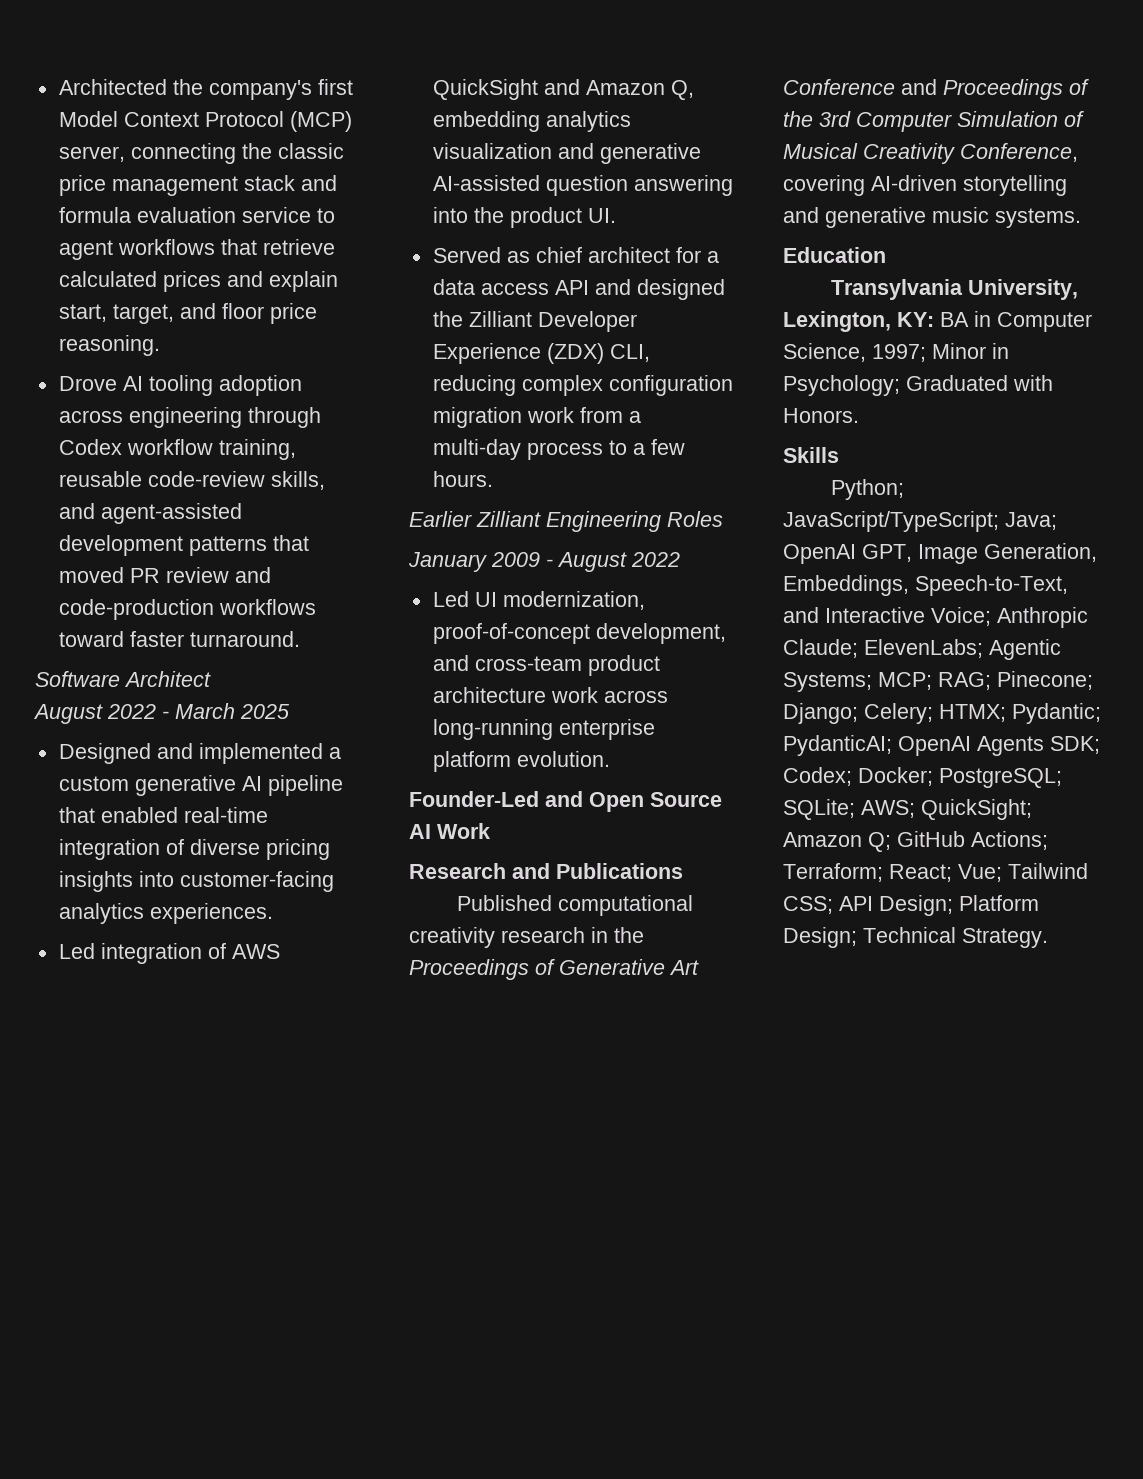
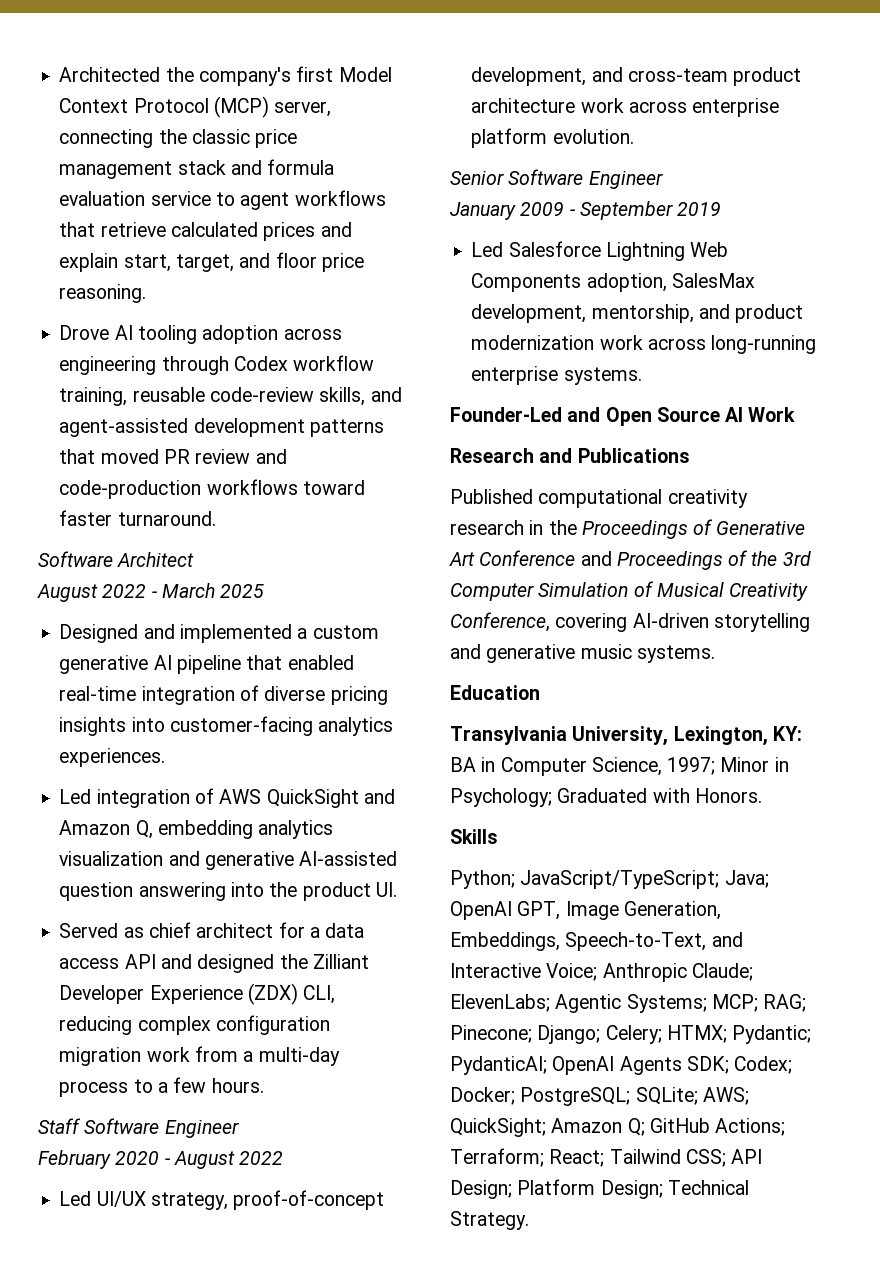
- Earlier Zilliant Engineering Roles
- January 2009 - August 2022
+ Staff Software Engineer
+ February 2020 - August 2022
- Led UI modernization, proof-of-concept development, and cross-team product architecture work across long-running enterprise platform evolution.
+ Led UI/UX strategy, proof-of-concept development, and cross-team product architecture work across enterprise platform evolution.
+ Senior Software Engineer
+ January 2009 - September 2019
+ Led Salesforce Lightning Web Components adoption, SalesMax development, mentorship, and product modernization work across long-running enterprise systems.
- Python; JavaScript/TypeScript; Java; OpenAI GPT, Image Generation, Embeddings, Speech-to-Text, and Interactive Voice; Anthropic Claude; ElevenLabs; Agentic Systems; MCP; RAG; Pinecone; Django; Celery; HTMX; Pydantic; PydanticAI; OpenAI Agents SDK; Codex; Docker; PostgreSQL; SQLite; AWS; QuickSight; Amazon Q; GitHub Actions; Terraform; React; Vue; Tailwind CSS; API Design; Platform Design; Technical Strategy.
+ Python; JavaScript/TypeScript; Java; OpenAI GPT, Image Generation, Embeddings, Speech-to-Text, and Interactive Voice; Anthropic Claude; ElevenLabs; Agentic Systems; MCP; RAG; Pinecone; Django; Celery; HTMX; Pydantic; PydanticAI; OpenAI Agents SDK; Codex; Docker; PostgreSQL; SQLite; AWS; QuickSight; Amazon Q; GitHub Actions; Terraform; React; Tailwind CSS; API Design; Platform Design; Technical Strategy.

